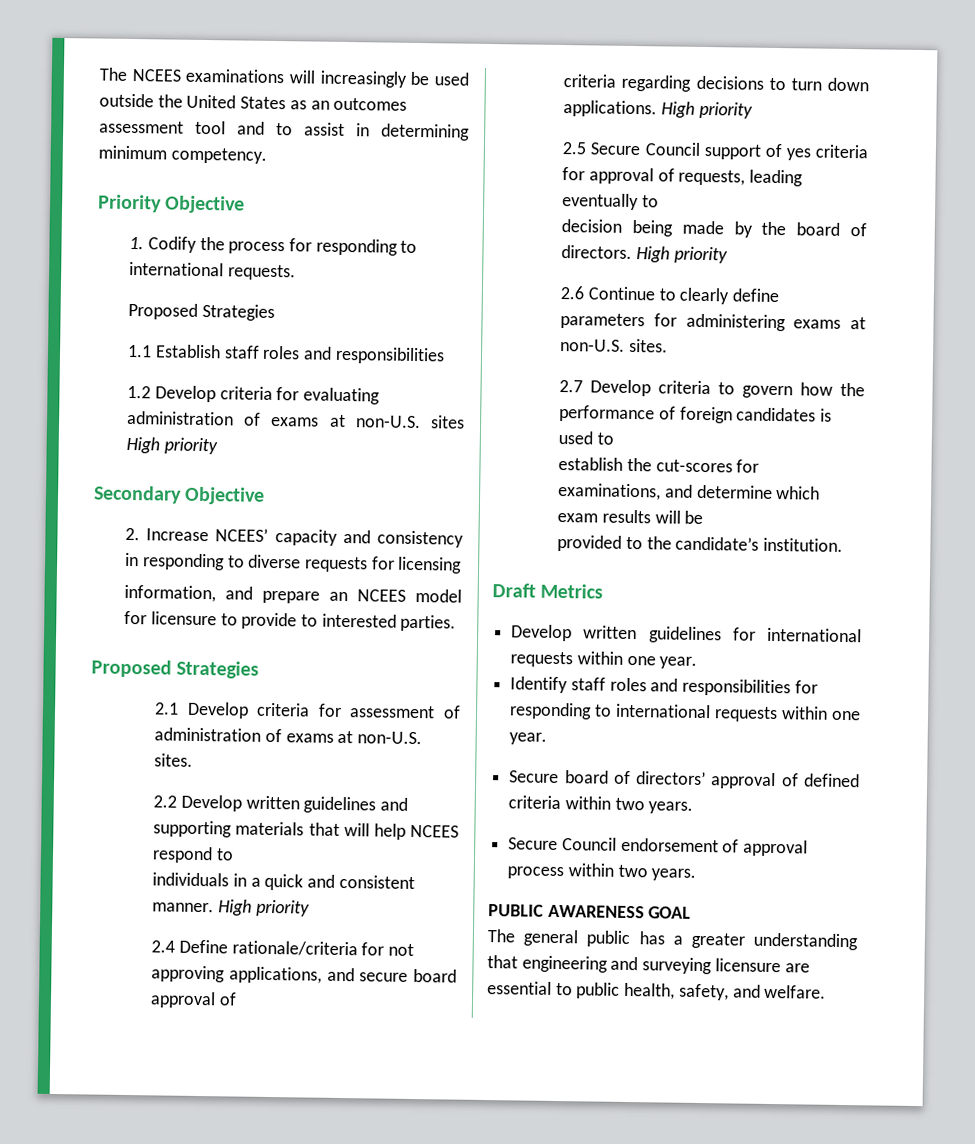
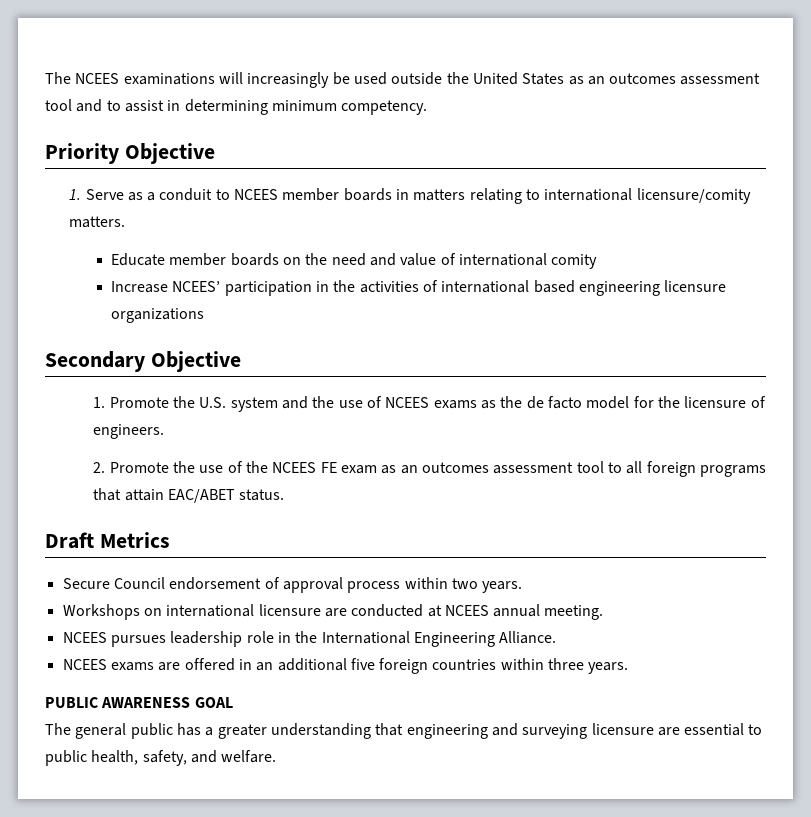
- 1. Codify the process for responding to international requests.
- Proposed Strategies
- 1.1 Establish staff roles and responsibilities
- 1.2 Develop criteria for evaluating administration of exams at non-U.S. sites High priority
+ 1. Serve as a conduit to NCEES member boards in matters relating to international licensure/comity matters.
+ Educate member boards on the need and value of international comity
+ Increase NCEES’ participation in the activities of international based engineering licensure organizations
  Secondary Objective
- 2. Increase NCEES’ capacity and consistency in responding to diverse requests for licensing
- information, and prepare an NCEES model for licensure to provide to interested parties.
- Proposed Strategies
- 2.1 Develop criteria for assessment of administration of exams at non-U.S. sites.
- 2.2 Develop written guidelines and supporting materials that will help NCEES respond to
- individuals in a quick and consistent manner. High priority
- 2.4 Define rationale/criteria for not approving applications, and secure board approval of
- criteria regarding decisions to turn down applications. High priority
- 2.5 Secure Council support of yes criteria for approval of requests, leading eventually to
- decision being made by the board of directors. High priority
- 2.6 Continue to clearly define parameters for administering exams at non-U.S. sites.
- 2.7 Develop criteria to govern how the performance of foreign candidates is used to
- establish the cut-scores for examinations, and determine which exam results will be
- provided to the candidate’s institution.
+ 1. Promote the U.S. system and the use of NCEES exams as the de facto model for the licensure of engineers.
+ 2. Promote the use of the NCEES FE exam as an outcomes assessment tool to all foreign programs that attain EAC/ABET status.
  Draft Metrics
- Develop written guidelines for international requests within one year.
- Identify staff roles and responsibilities for responding to international requests within one year.
- Secure board of directors’ approval of defined criteria within two years.
+ Workshops on international licensure are conducted at NCEES annual meeting.
+ NCEES pursues leadership role in the International Engineering Alliance.
+ NCEES exams are offered in an additional five foreign countries within three years.

